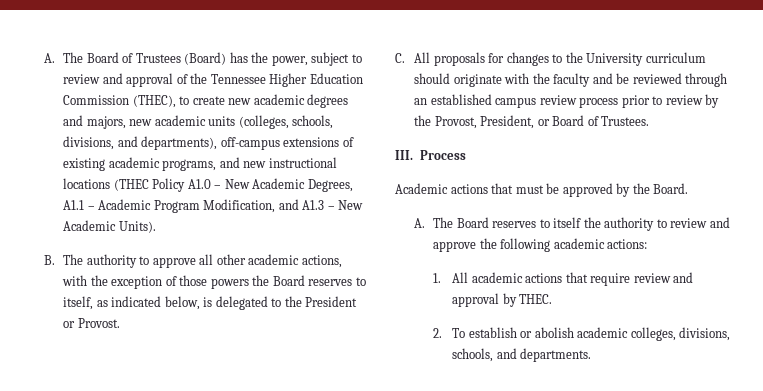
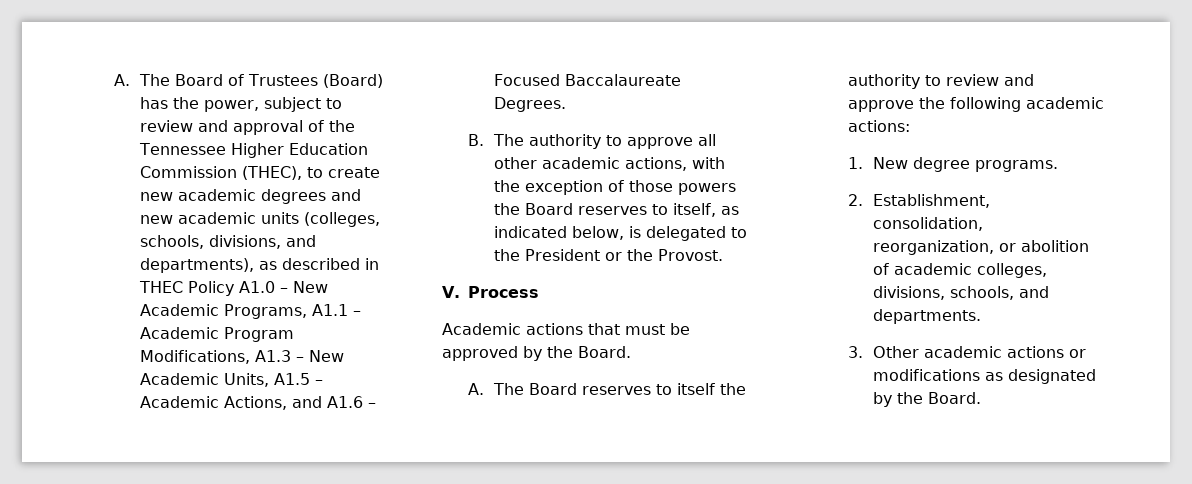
- A. The Board of Trustees (Board) has the power, subject to review and approval of the Tennessee Higher Education Commission (THEC), to create new academic degrees and majors, new academic units (colleges, schools, divisions, and departments), off-campus extensions of existing academic programs, and new instructional locations (THEC Policy A1.0 – New Academic Degrees, A1.1 – Academic Program Modification, and A1.3 – New Academic Units).
+ A. The Board of Trustees (Board) has the power, subject to review and approval of the Tennessee Higher Education Commission (THEC), to create new academic degrees and new academic units (colleges, schools, divisions, and departments), as described in THEC Policy A1.0 – New Academic Programs, A1.1 – Academic Program Modifications, A1.3 – New Academic Units, A1.5 – Academic Actions, and A1.6 – Focused Baccalaureate Degrees.
- B. The authority to approve all other academic actions, with the exception of those powers the Board reserves to itself, as indicated below, is delegated to the President or Provost.
+ B. The authority to approve all other academic actions, with the exception of those powers the Board reserves to itself, as indicated below, is delegated to the President or the Provost.
- C. All proposals for changes to the University curriculum should originate with the faculty and be reviewed through an established campus review process prior to review by the Provost, President, or Board of Trustees.
- III. Process
+ V. Process
- 1. All academic actions that require review and approval by THEC.
- 2. To establish or abolish academic colleges, divisions, schools, and departments.
+ 1. New degree programs.
+ 2. Establishment, consolidation, reorganization, or abolition of academic colleges, divisions, schools, and departments.
+ 3. Other academic actions or modifications as designated by the Board.

